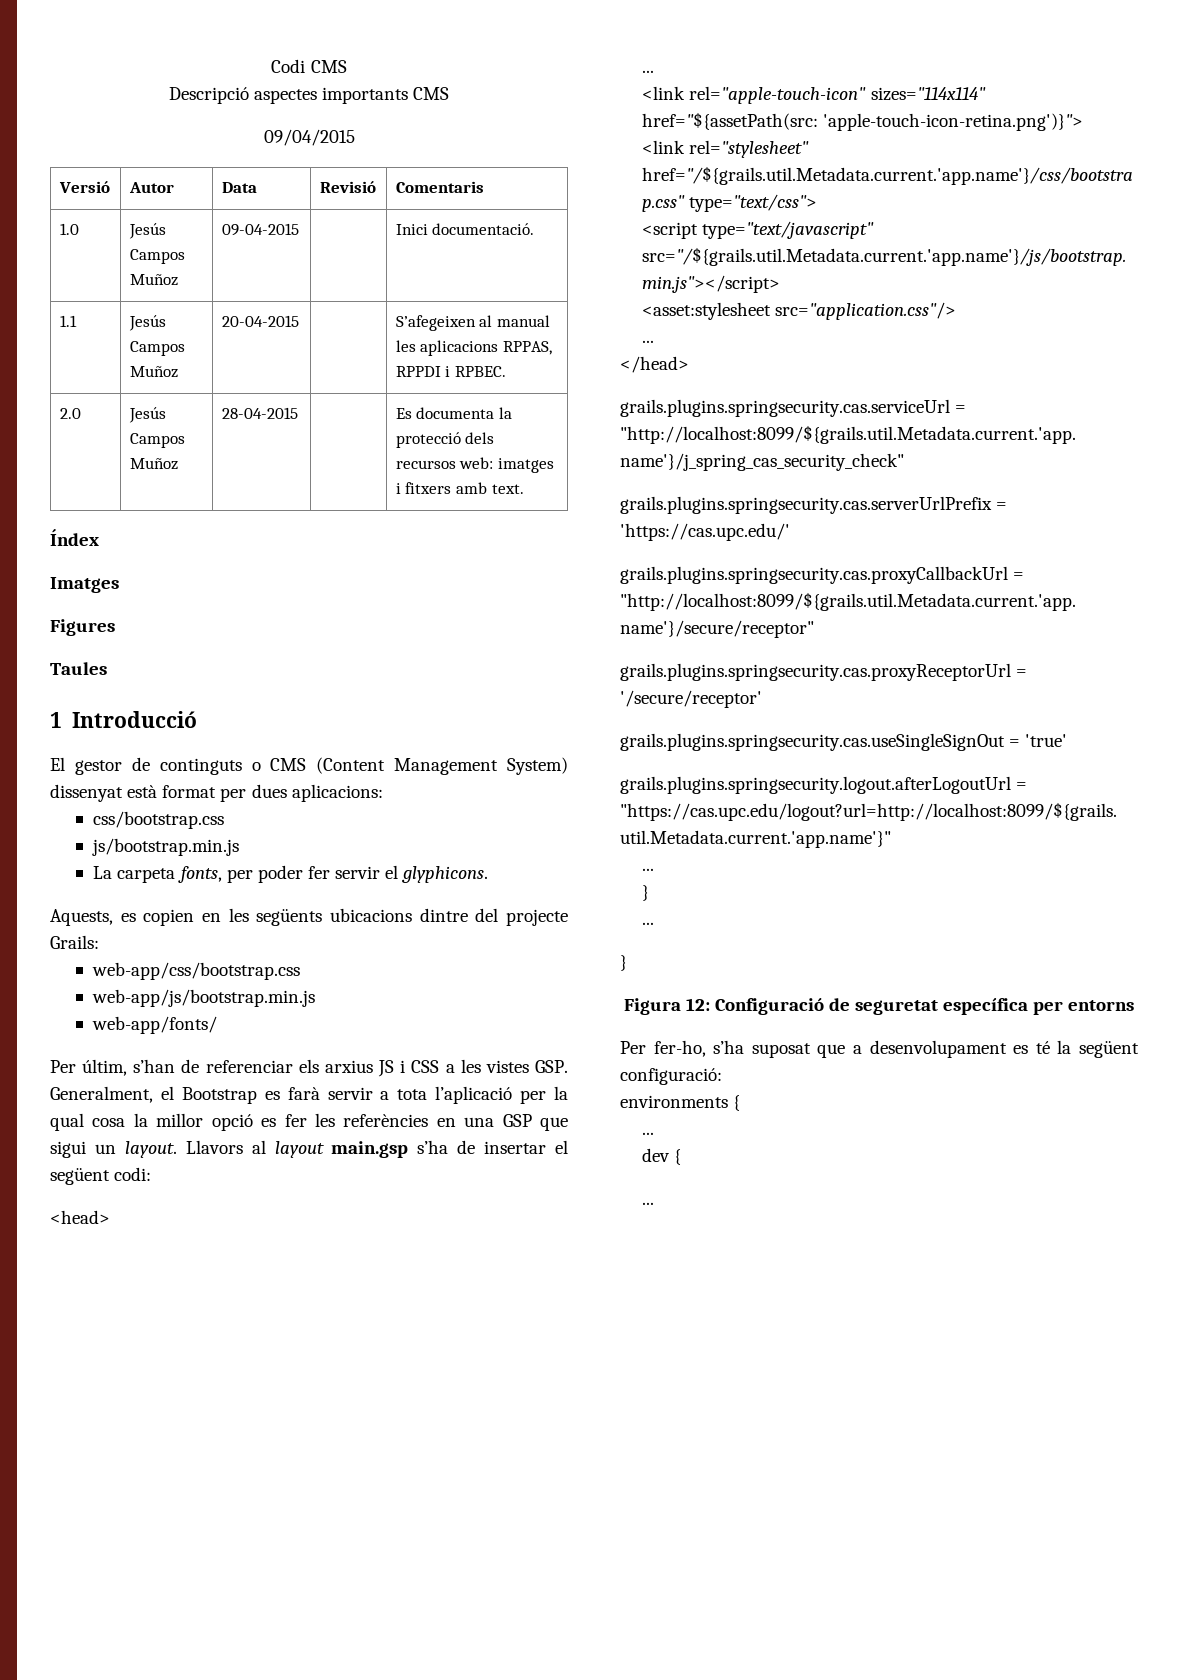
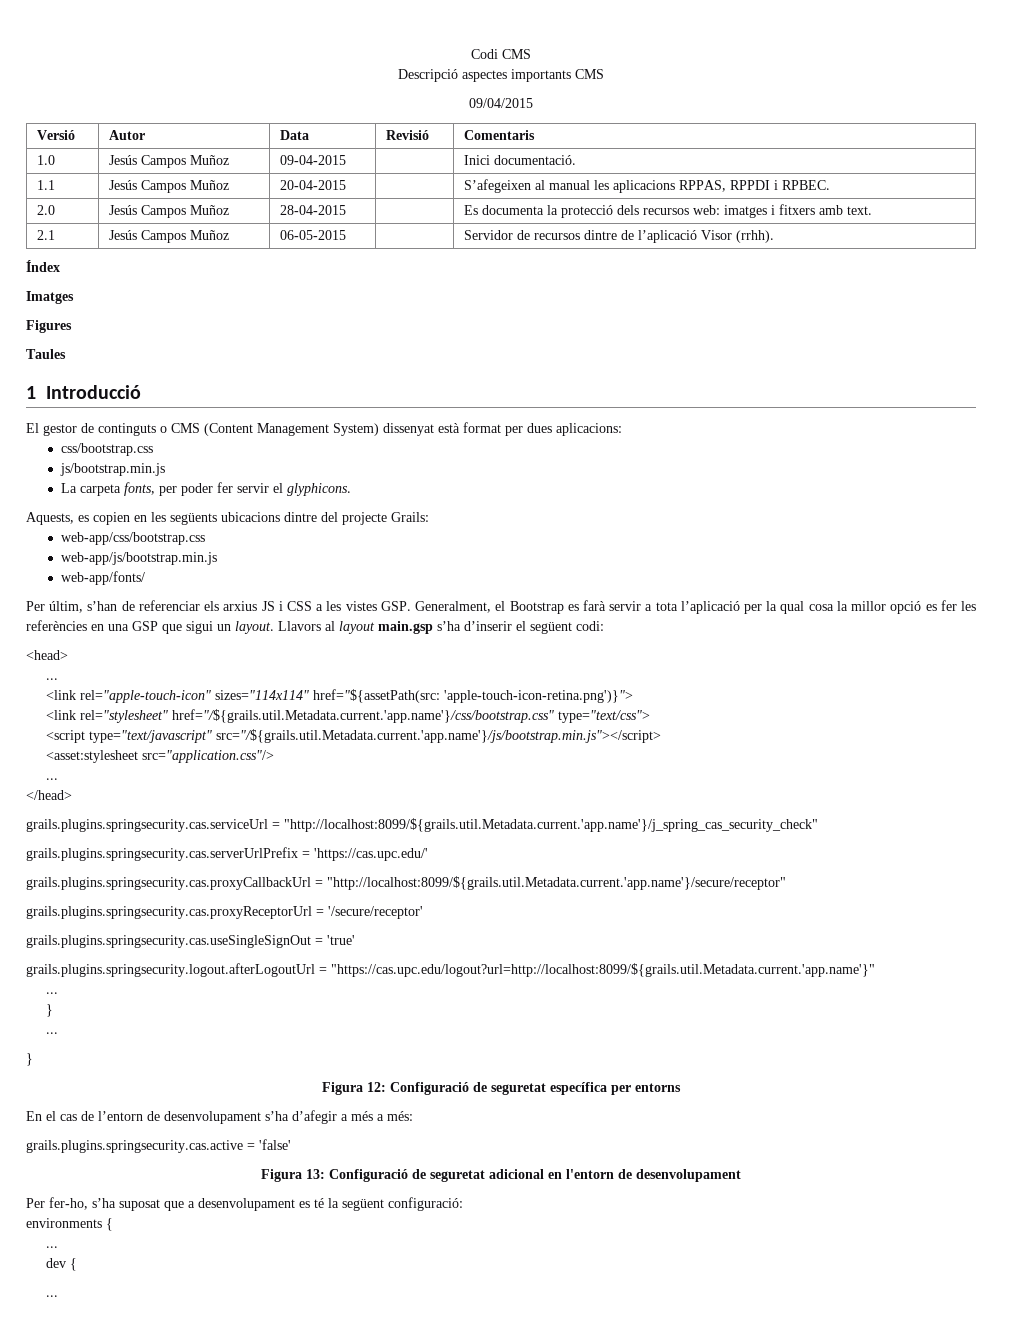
+ 2.1 | Jesús Campos Muñoz | 06-05-2015 | | Servidor de recursos dintre de l’aplicació Visor (rrhh).
- Llavors al layout main.gsp s’ha de insertar el següent codi:
+ Llavors al layout main.gsp s’ha d’inserir el següent codi:
+ En el cas de l’entorn de desenvolupament s’ha d’afegir a més a més:
+ grails.plugins.springsecurity.cas.active = 'false'
+ Figura 13: Configuració de seguretat adicional en l'entorn de desenvolupament

